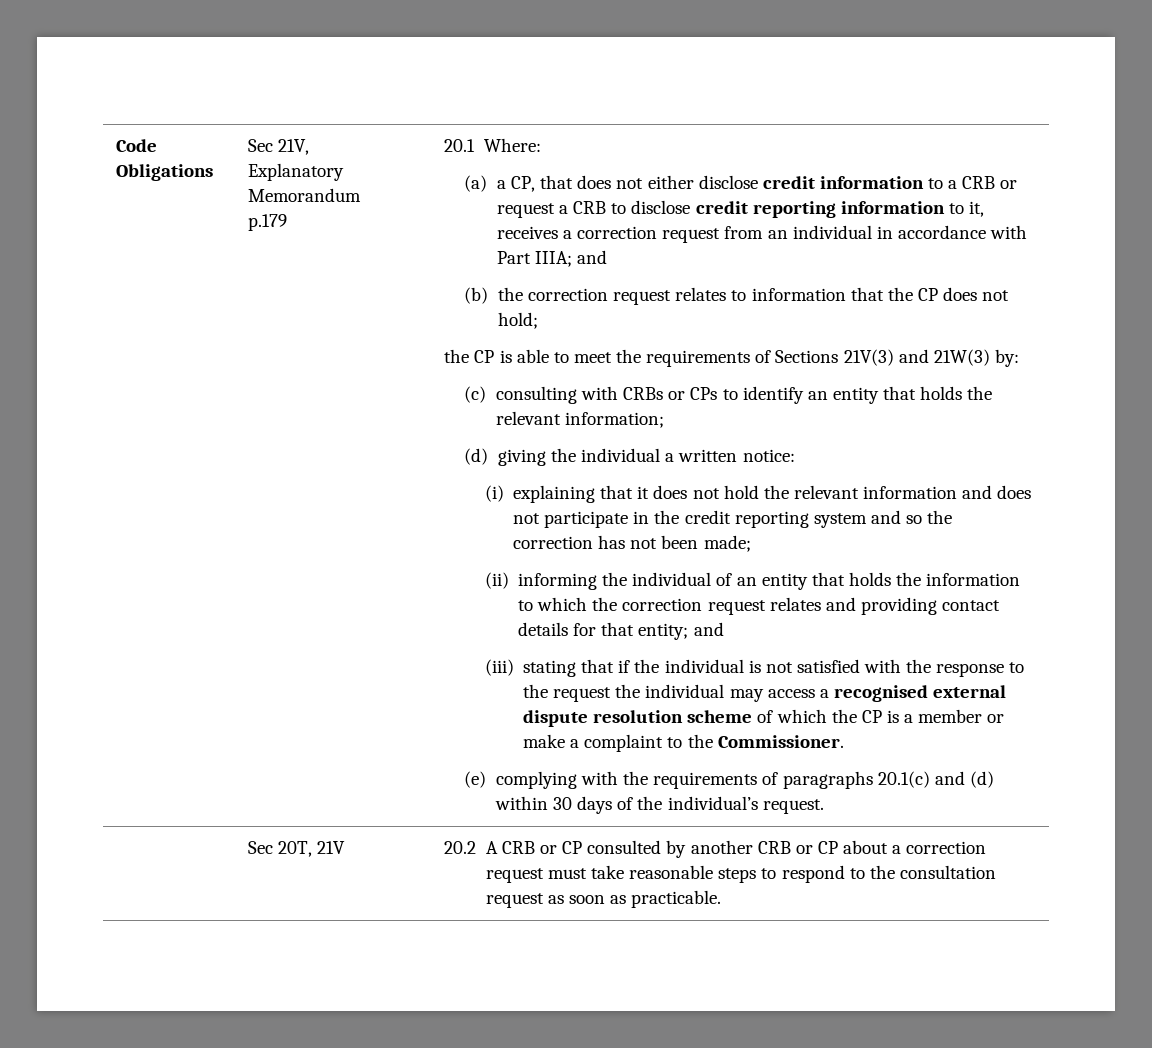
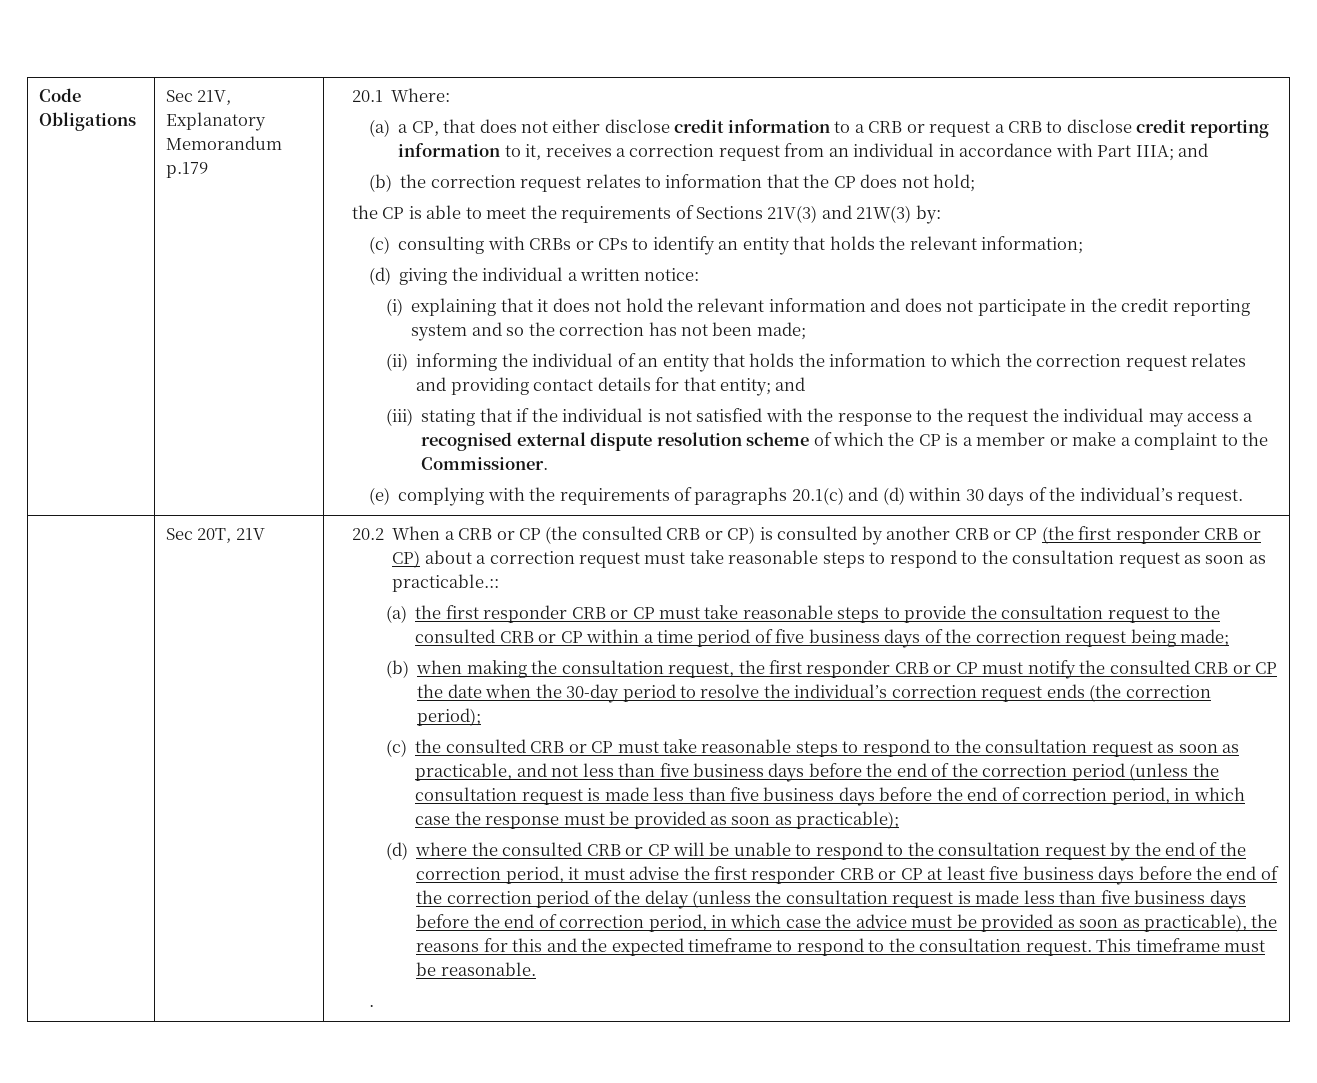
- 20.2 A CRB or CP consulted by another CRB or CP about a correction request must take reasonable steps to respond to the consultation request as soon as practicable.
+ 20.2 When a CRB or CP (the consulted CRB or CP) is consulted by another CRB or CP (the first responder CRB or CP) about a correction request must take reasonable steps to respond to the consultation request as soon as practicable.::
+ (a) the first responder CRB or CP must take reasonable steps to provide the consultation request to the consulted CRB or CP within a time period of five business days of the correction request being made;
+ (b) when making the consultation request, the first responder CRB or CP must notify the consulted CRB or CP the date when the 30-day period to resolve the individual’s correction request ends (the correction period);
+ (c) the consulted CRB or CP must take reasonable steps to respond to the consultation request as soon as practicable, and not less than five business days before the end of the correction period (unless the consultation request is made less than five business days before the end of correction period, in which case the response must be provided as soon as practicable);
+ (d) where the consulted CRB or CP will be unable to respond to the consultation request by the end of the correction period, it must advise the first responder CRB or CP at least five business days before the end of the correction period of the delay (unless the consultation request is made less than five business days before the end of correction period, in which case the advice must be provided as soon as practicable), the reasons for this and the expected timeframe to respond to the consultation request. This timeframe must be reasonable.
+ .

